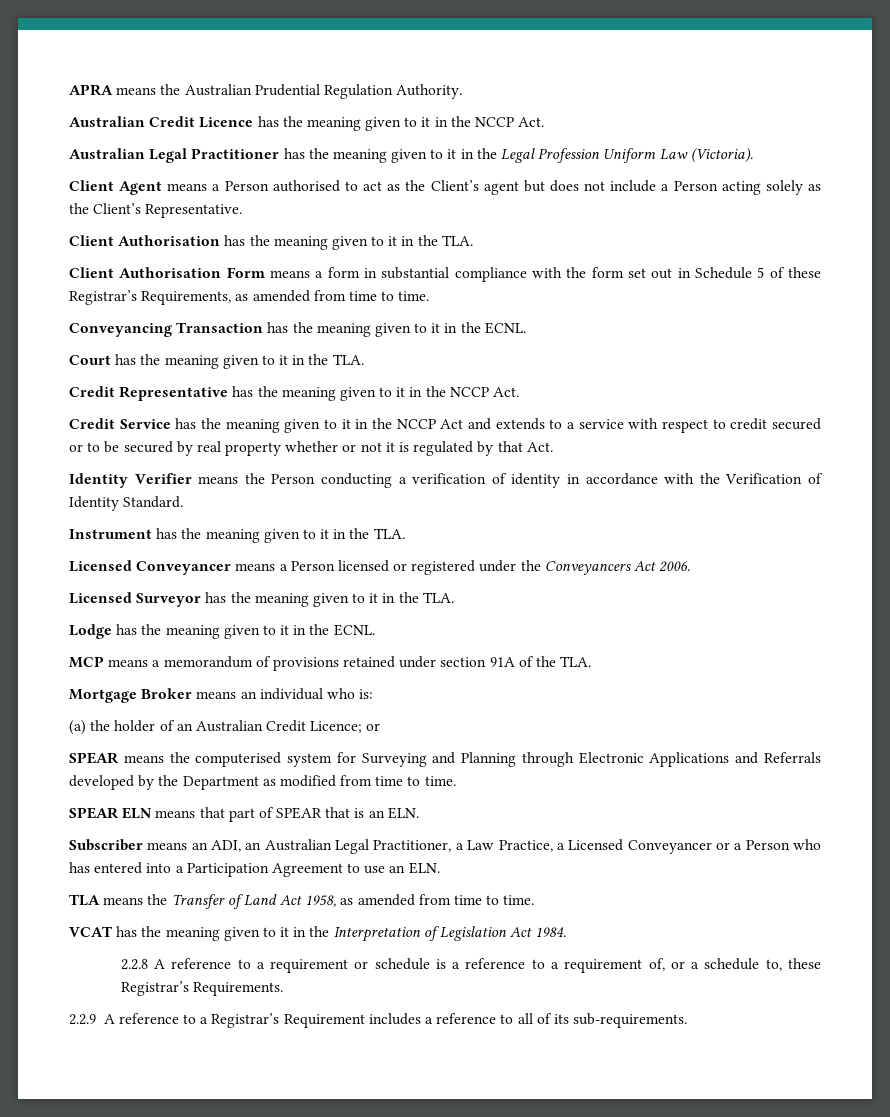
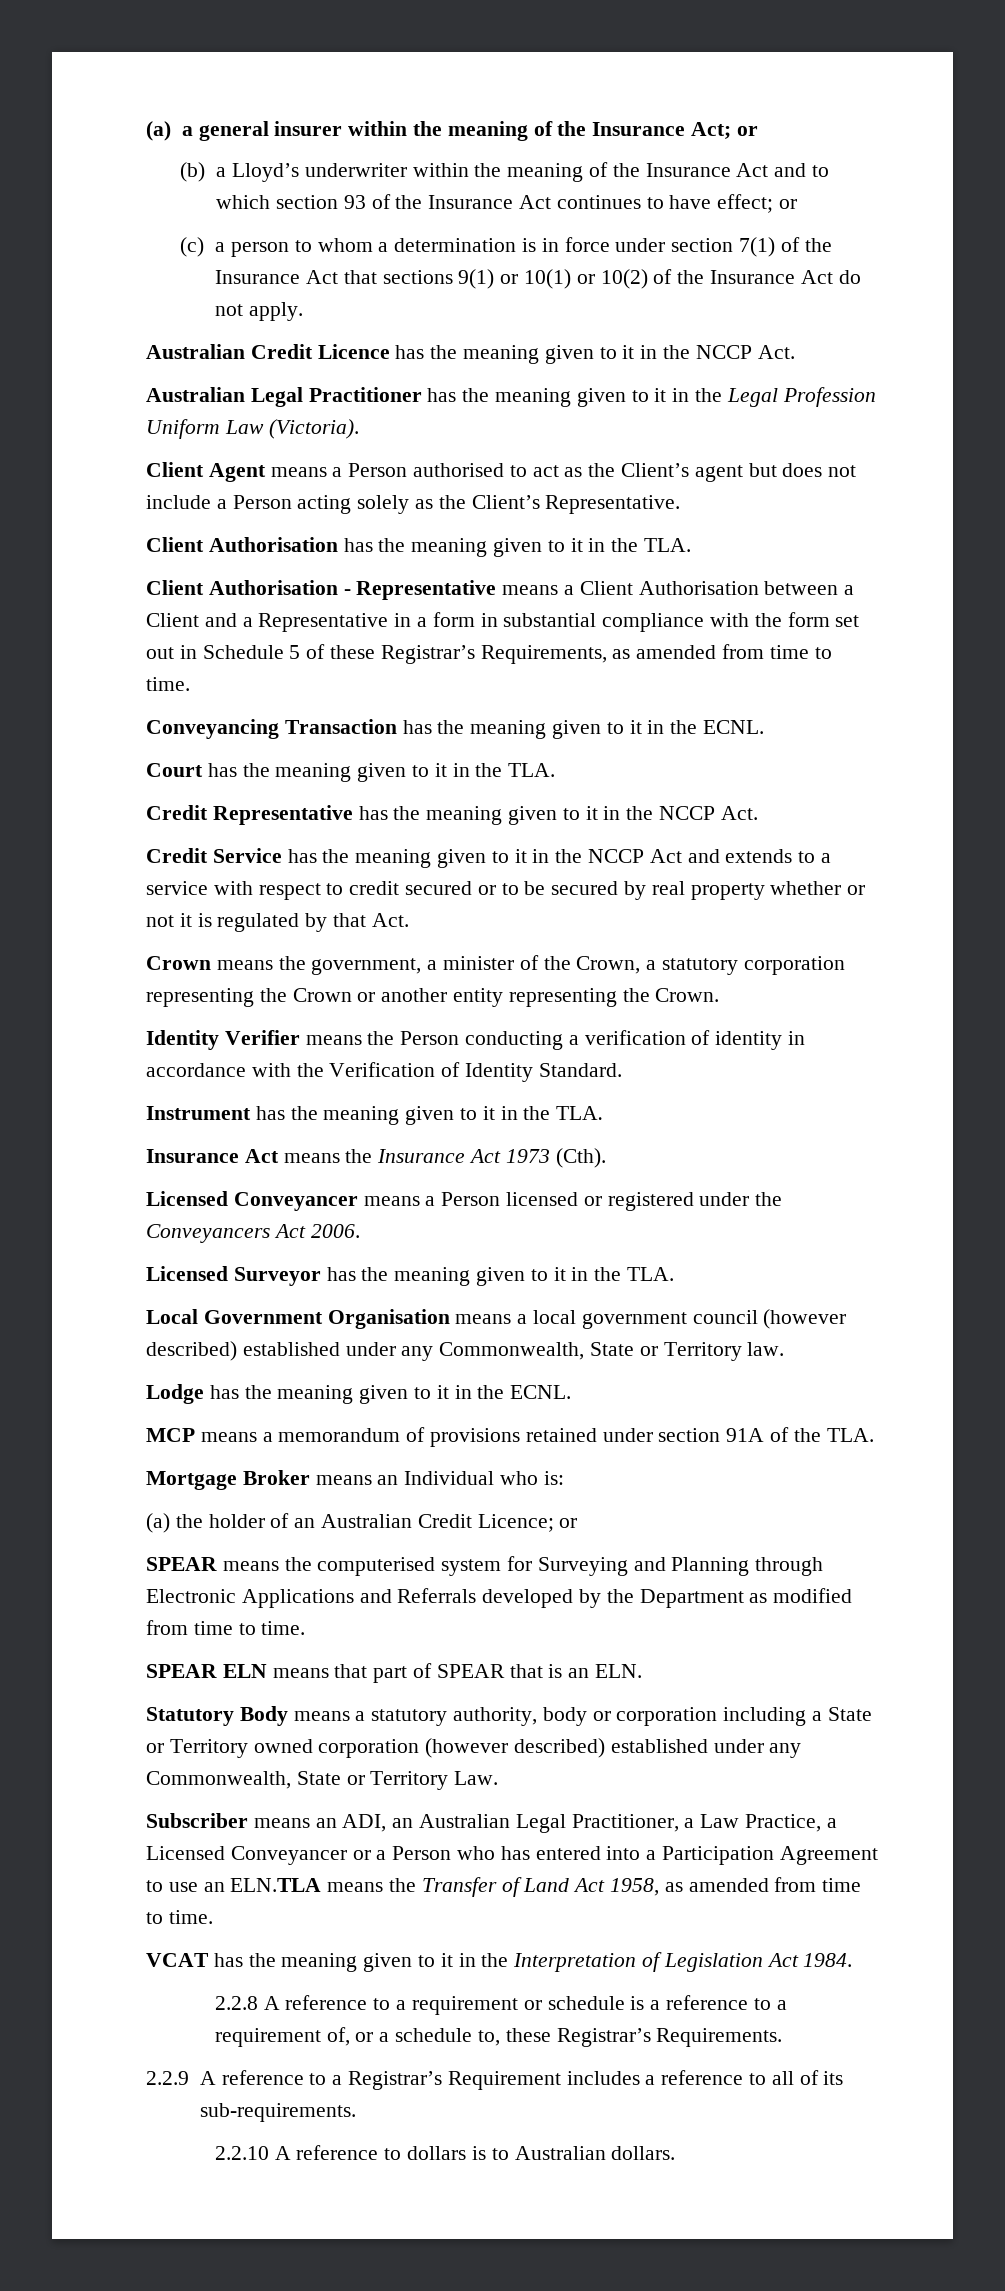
- APRA means the Australian Prudential Regulation Authority.
+ (a) a general insurer within the meaning of the Insurance Act; or
+ (b) a Lloyd’s underwriter within the meaning of the Insurance Act and to which section 93 of the Insurance Act continues to have effect; or
+ (c) a person to whom a determination is in force under section 7(1) of the Insurance Act that sections 9(1) or 10(1) or 10(2) of the Insurance Act do not apply.
- Client Authorisation Form means a form in substantial compliance with the form set out in Schedule 5 of these Registrar’s Requirements, as amended from time to time.
+ Client Authorisation - Representative means a Client Authorisation between a Client and a Representative in a form in substantial compliance with the form set out in Schedule 5 of these Registrar’s Requirements, as amended from time to time.
+ Crown means the government, a minister of the Crown, a statutory corporation representing the Crown or another entity representing the Crown.
+ Insurance Act means the Insurance Act 1973 (Cth).
+ Local Government Organisation means a local government council (however described) established under any Commonwealth, State or Territory law.
- Mortgage Broker means an individual who is:
+ Mortgage Broker means an Individual who is:
+ Statutory Body means a statutory authority, body or corporation including a State or Territory owned corporation (however described) established under any Commonwealth, State or Territory Law.
- Subscriber means an ADI, an Australian Legal Practitioner, a Law Practice, a Licensed Conveyancer or a Person who has entered into a Participation Agreement to use an ELN.
- TLA means the Transfer of Land Act 1958, as amended from time to time.
+ Subscriber means an ADI, an Australian Legal Practitioner, a Law Practice, a Licensed Conveyancer or a Person who has entered into a Participation Agreement to use an ELN.TLA means the Transfer of Land Act 1958, as amended from time to time.
+ 2.2.10 A reference to dollars is to Australian dollars.

